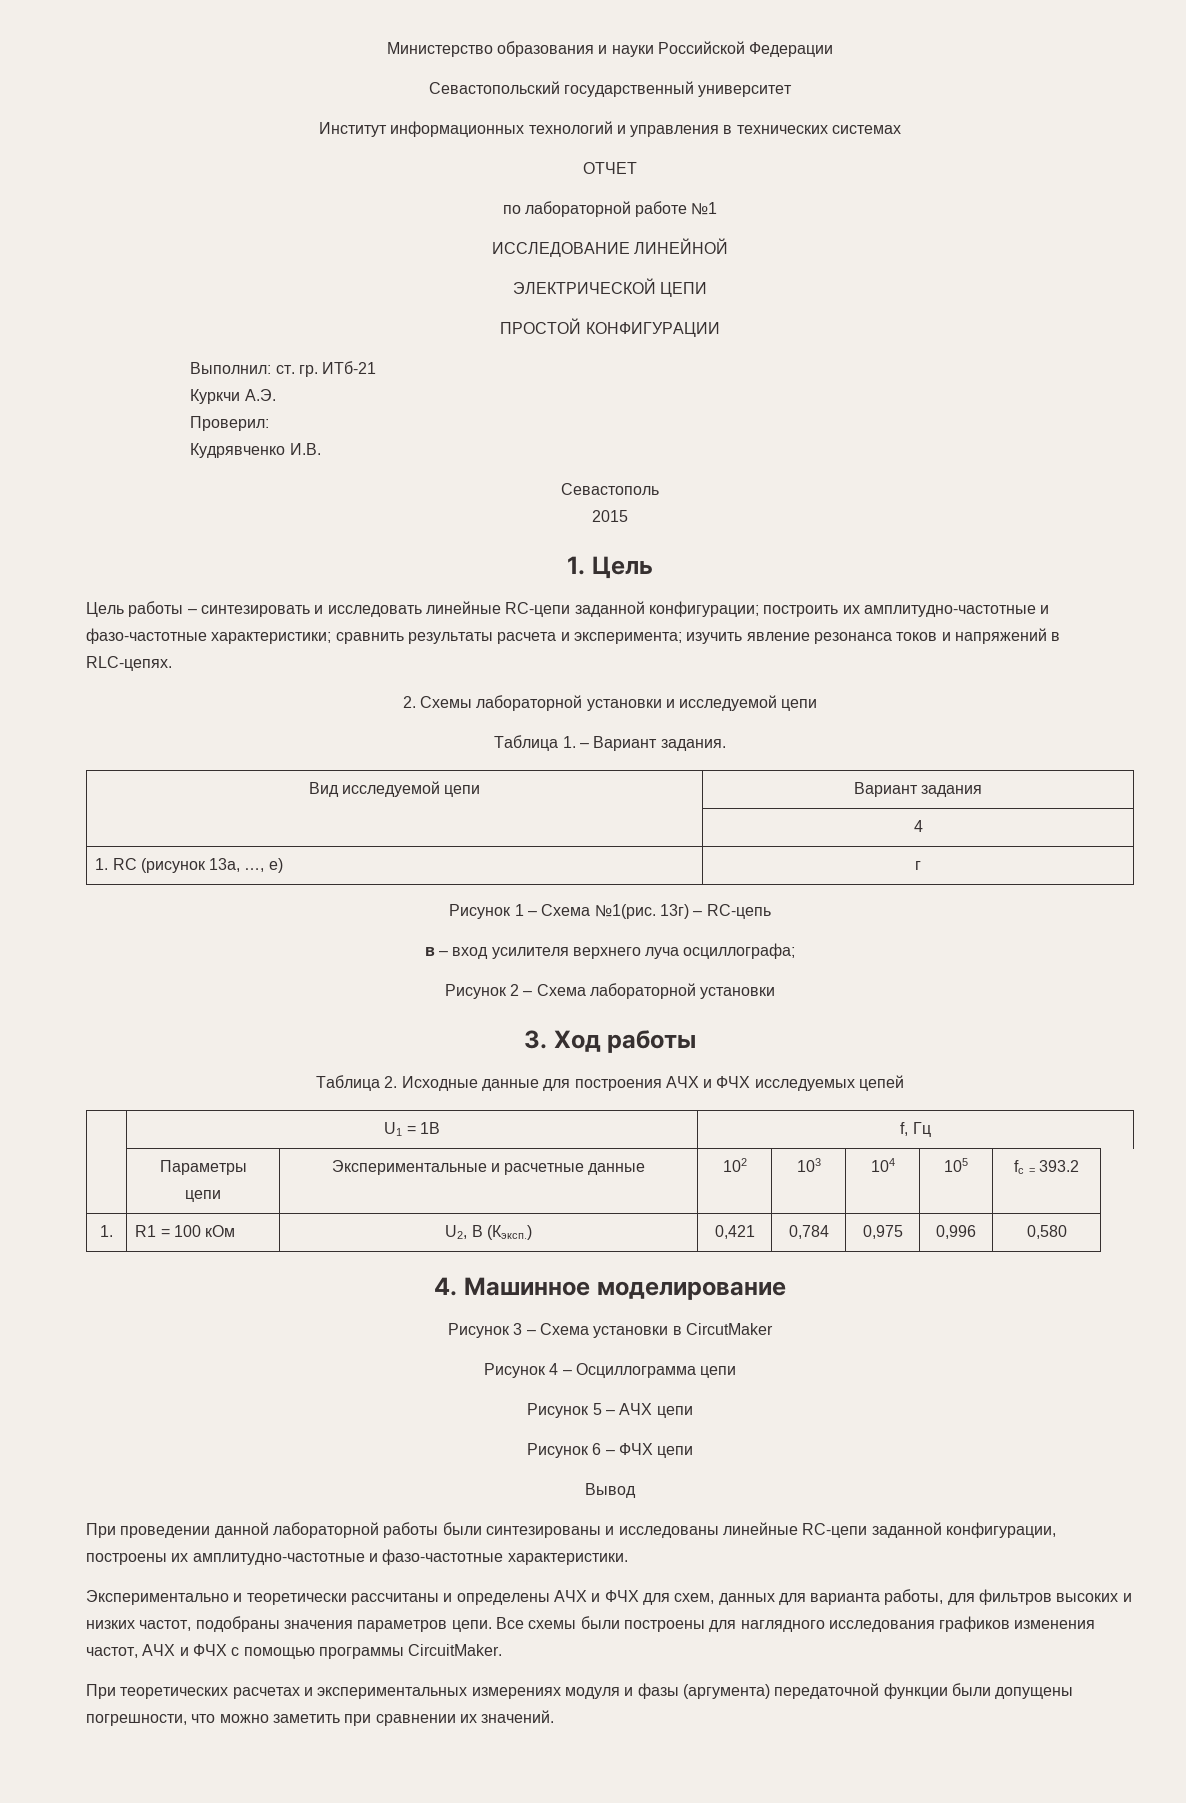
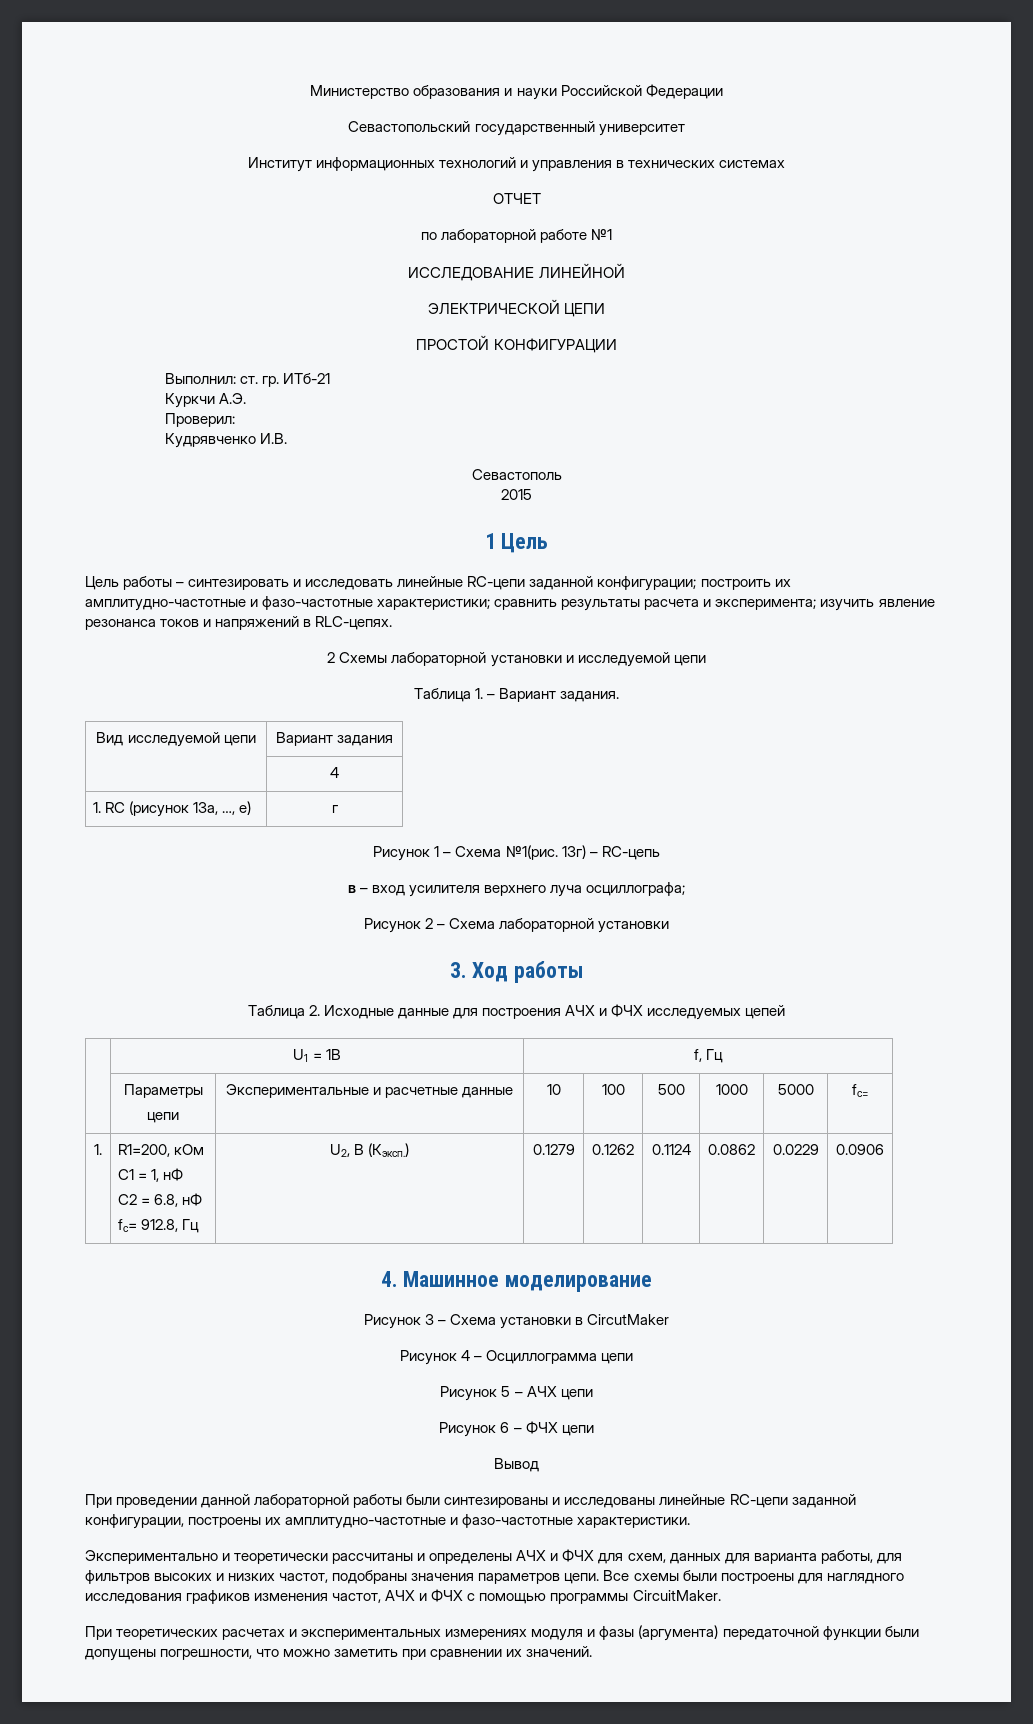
- 1. Цель
+ 1 Цель
- 2. Схемы лабораторной установки и исследуемой цепи
+ 2 Схемы лабораторной установки и исследуемой цепи
  | Параметры
- цепи | Экспериментальные и расчетные данные | 102 | 103 | 104 | 105 | fc = 393.2
- 1. | R1 = 100 кОм | U2, B (Кэксп.) | 0,421 | 0,784 | 0,975 | 0,996 | 0,580
+ цепи | Экспериментальные и расчетные данные | 10 | 100 | 500 | 1000 | 5000 | fc=
+ 1. | R1=200, кОм
+ С1 = 1, нФ
+ С2 = 6.8, нФ
+ fc= 912.8, Гц | U2, B (Кэксп.) | 0.1279 | 0.1262 | 0.1124 | 0.0862 | 0.0229 | 0.0906

